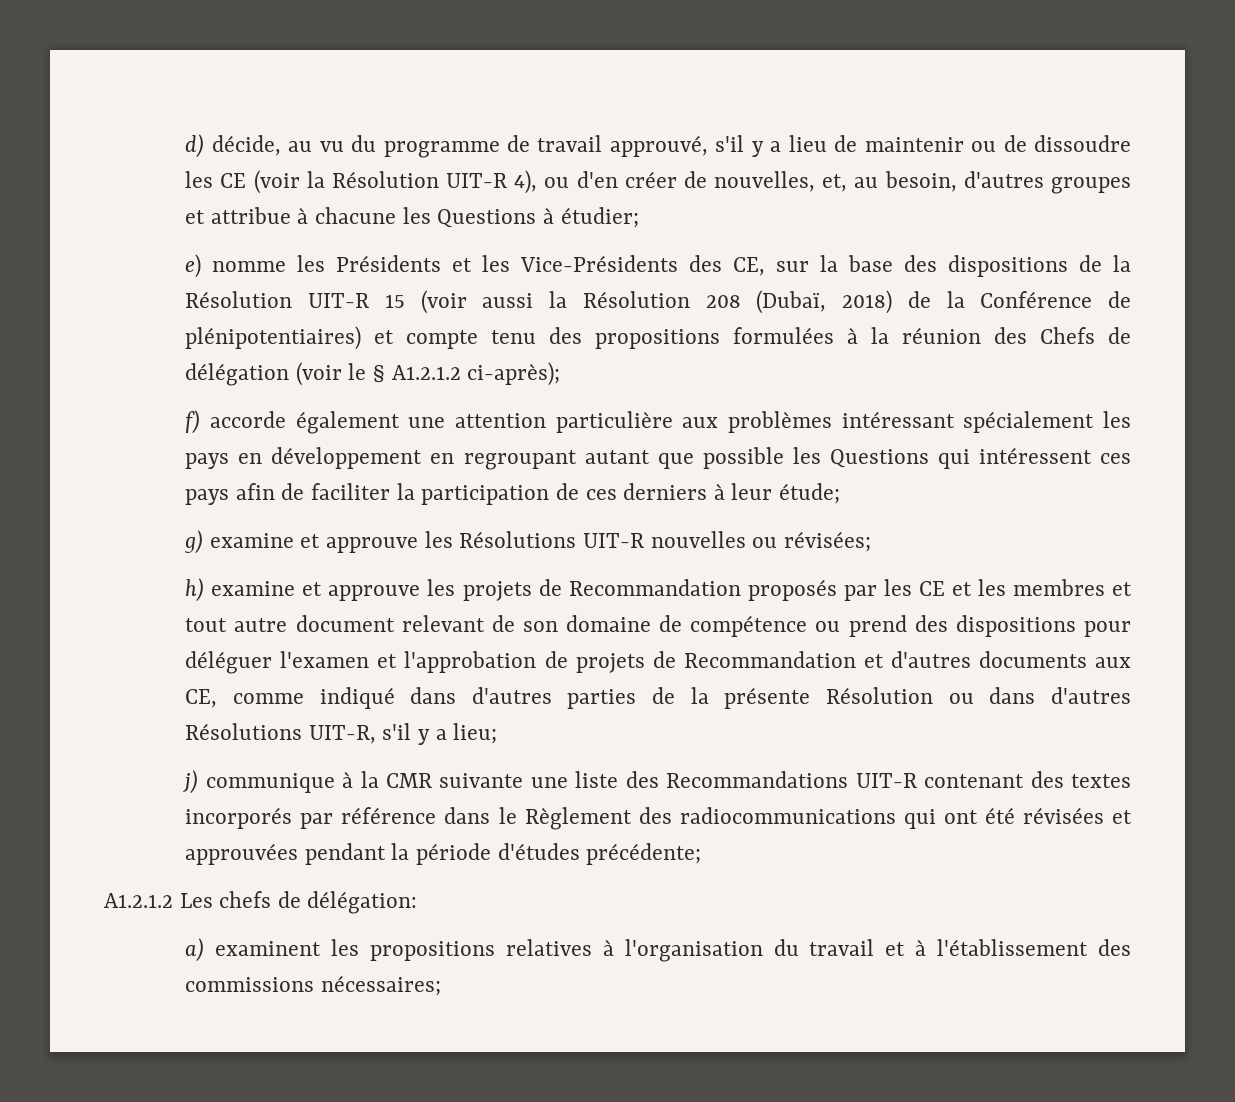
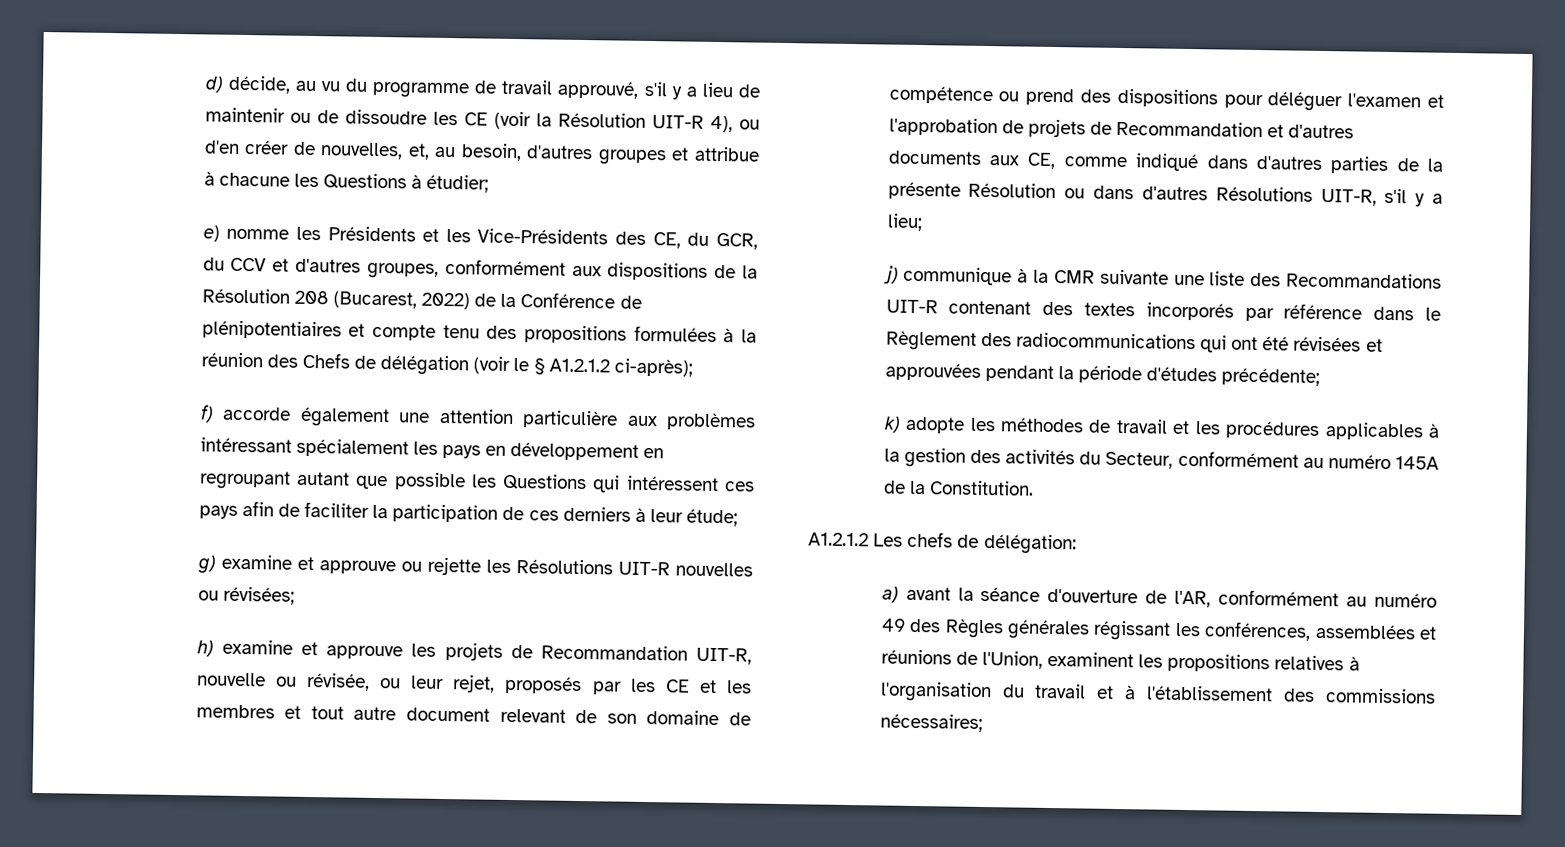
- e) nomme les Présidents et les Vice-Présidents des CE, sur la base des dispositions de la Résolution UIT-R 15 (voir aussi la Résolution 208 (Dubaï, 2018) de la Conférence de plénipotentiaires) et compte tenu des propositions formulées à la réunion des Chefs de délégation (voir le § A1.2.1.2 ci-après);
+ e) nomme les Présidents et les Vice-Présidents des CE, du GCR, du CCV et d'autres groupes, conformément aux dispositions de la Résolution 208 (Bucarest, 2022) de la Conférence de plénipotentiaires et compte tenu des propositions formulées à la réunion des Chefs de délégation (voir le § A1.2.1.2 ci-après);
- g) examine et approuve les Résolutions UIT-R nouvelles ou révisées;
+ g) examine et approuve ou rejette les Résolutions UIT-R nouvelles ou révisées;
- h) examine et approuve les projets de Recommandation proposés par les CE et les membres et tout autre document relevant de son domaine de compétence ou prend des dispositions pour déléguer l'examen et l'approbation de projets de Recommandation et d'autres documents aux CE, comme indiqué dans d'autres parties de la présente Résolution ou dans d'autres Résolutions UIT-R, s'il y a lieu;
+ h) examine et approuve les projets de Recommandation UIT-R, nouvelle ou révisée, ou leur rejet, proposés par les CE et les membres et tout autre document relevant de son domaine de compétence ou prend des dispositions pour déléguer l'examen et l'approbation de projets de Recommandation et d'autres documents aux CE, comme indiqué dans d'autres parties de la présente Résolution ou dans d'autres Résolutions UIT-R, s'il y a lieu;
+ k) adopte les méthodes de travail et les procédures applicables à la gestion des activités du Secteur, conformément au numéro 145A de la Constitution.
- a) examinent les propositions relatives à l'organisation du travail et à l'établissement des commissions nécessaires;
+ a) avant la séance d'ouverture de l'AR, conformément au numéro 49 des Règles générales régissant les conférences, assemblées et réunions de l'Union, examinent les propositions relatives à l'organisation du travail et à l'établissement des commissions nécessaires;

